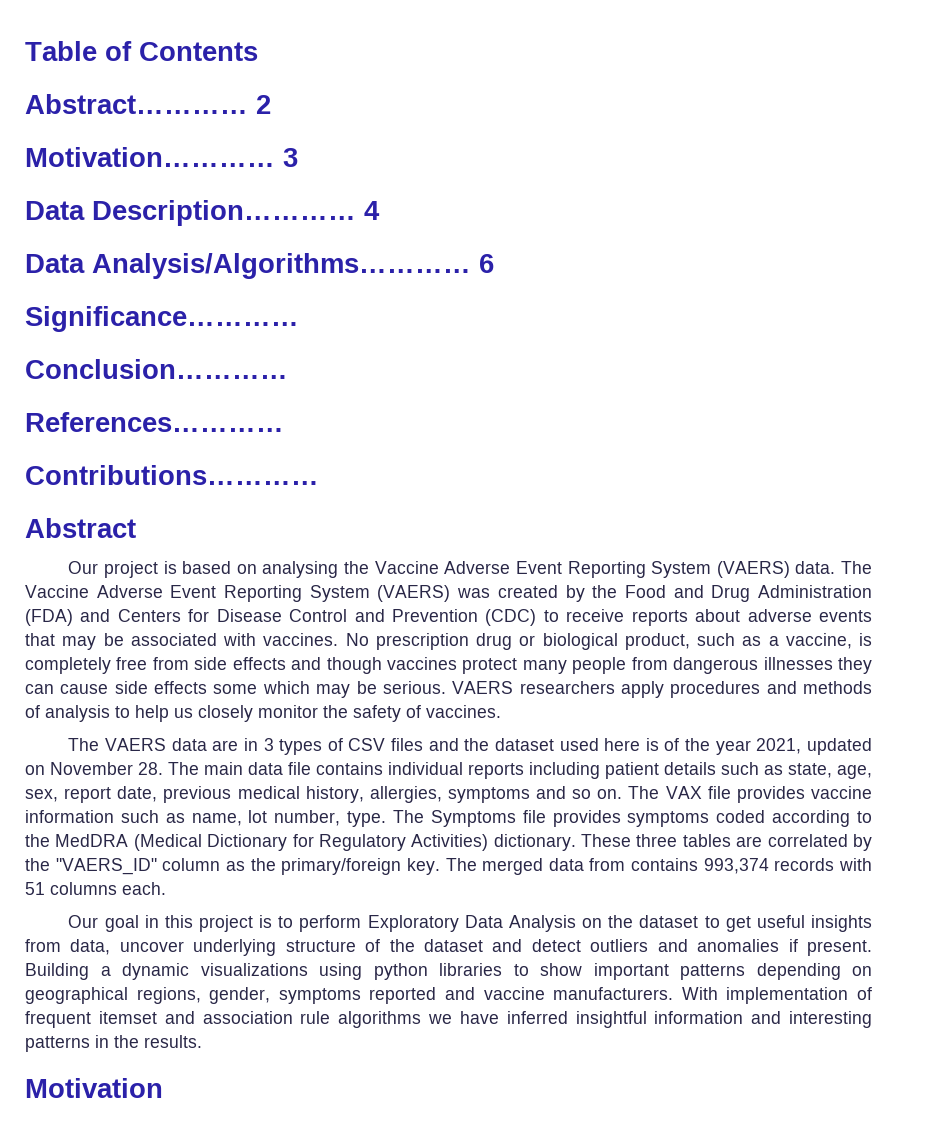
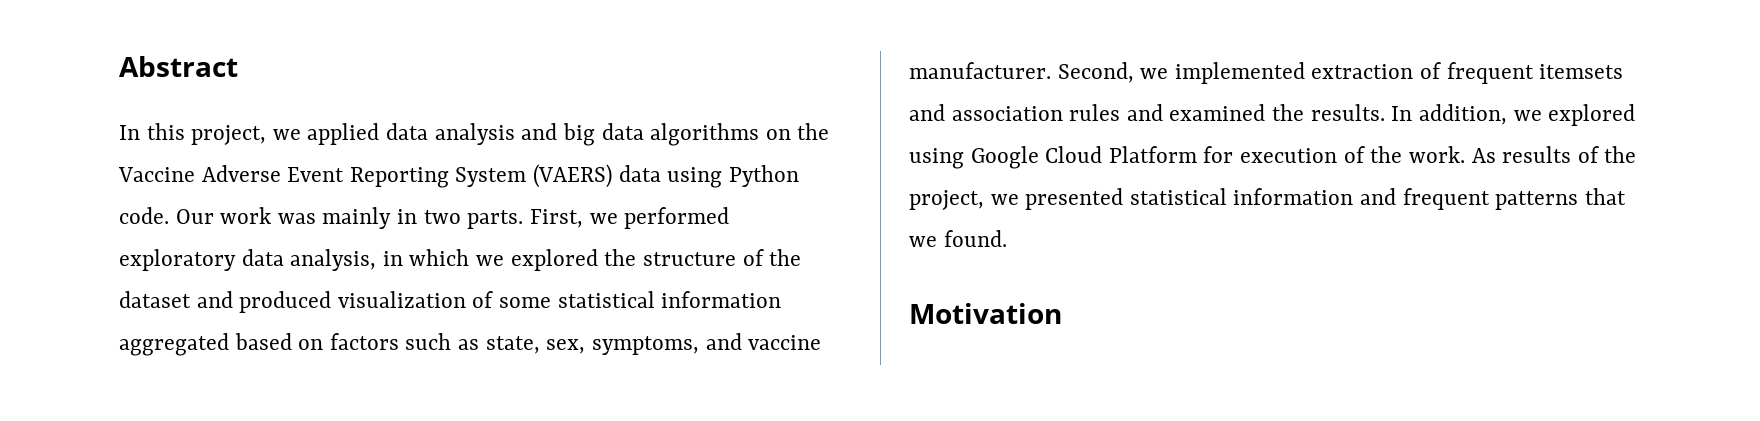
- Table of Contents
- Abstract………… 2
- Motivation………… 3
- Data Description………… 4
- Data Analysis/Algorithms………… 6
- Significance…………
- Conclusion…………
- References…………
- Contributions…………
  Abstract
- Our project is based on analysing the Vaccine Adverse Event Reporting System (VAERS) data. The Vaccine Adverse Event Reporting System (VAERS) was created by the Food and Drug Administration (FDA) and Centers for Disease Control and Prevention (CDC) to receive reports about adverse events that may be associated with vaccines. No prescription drug or biological product, such as a vaccine, is completely free from side effects and though vaccines protect many people from dangerous illnesses they can cause side effects some which may be serious. VAERS researchers apply procedures and methods of analysis to help us closely monitor the safety of vaccines.
- The VAERS data are in 3 types of CSV files and the dataset used here is of the year 2021, updated on November 28. The main data file contains individual reports including patient details such as state, age, sex, report date, previous medical history, allergies, symptoms and so on. The VAX file provides vaccine information such as name, lot number, type. The Symptoms file provides symptoms coded according to the MedDRA (Medical Dictionary for Regulatory Activities) dictionary. These three tables are correlated by the "VAERS_ID" column as the primary/foreign key. The merged data from contains 993,374 records with 51 columns each.
- Our goal in this project is to perform Exploratory Data Analysis on the dataset to get useful insights from data, uncover underlying structure of the dataset and detect outliers and anomalies if present. Building a dynamic visualizations using python libraries to show important patterns depending on geographical regions, gender, symptoms reported and vaccine manufacturers. With implementation of frequent itemset and association rule algorithms we have inferred insightful information and interesting patterns in the results.
+ In this project, we applied data analysis and big data algorithms on the Vaccine Adverse Event Reporting System (VAERS) data using Python code. Our work was mainly in two parts. First, we performed exploratory data analysis, in which we explored the structure of the dataset and produced visualization of some statistical information aggregated based on factors such as state, sex, symptoms, and vaccine manufacturer. Second, we implemented extraction of frequent itemsets and association rules and examined the results. In addition, we explored using Google Cloud Platform for execution of the work. As results of the project, we presented statistical information and frequent patterns that we found.

